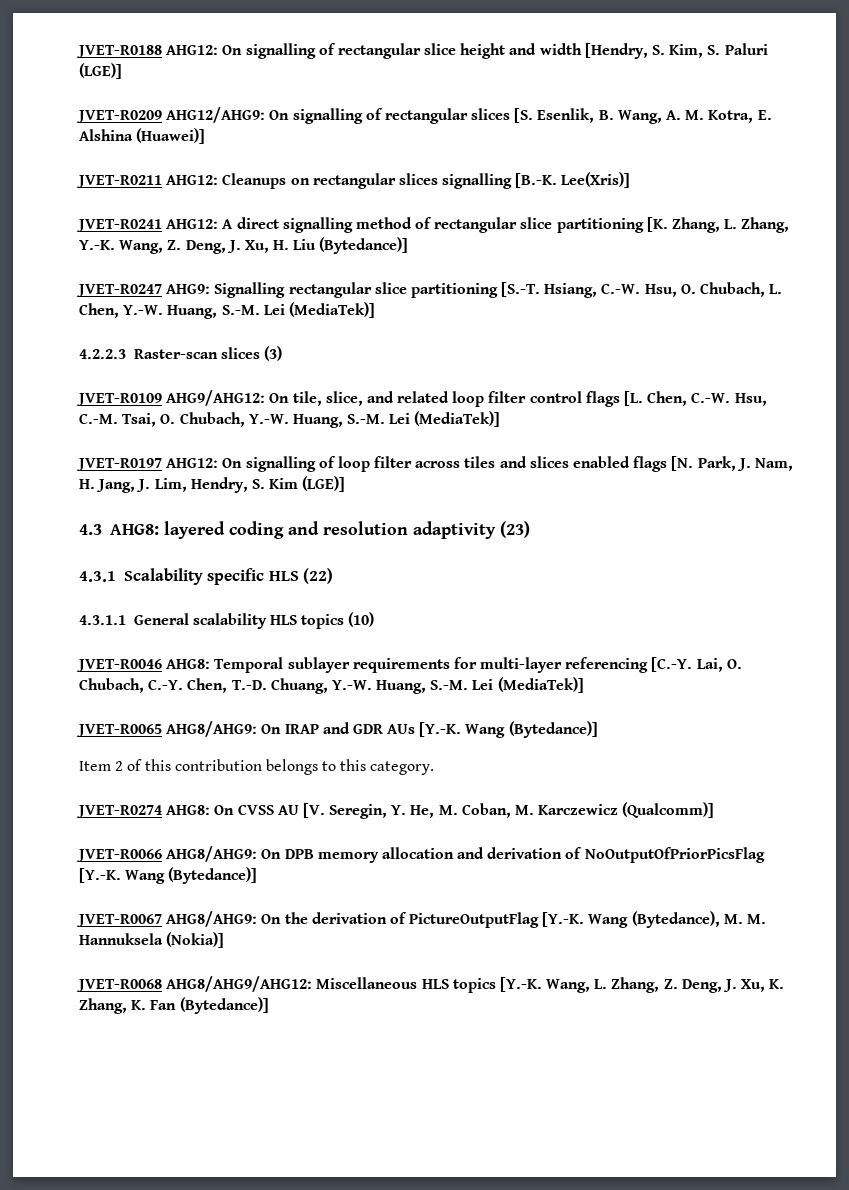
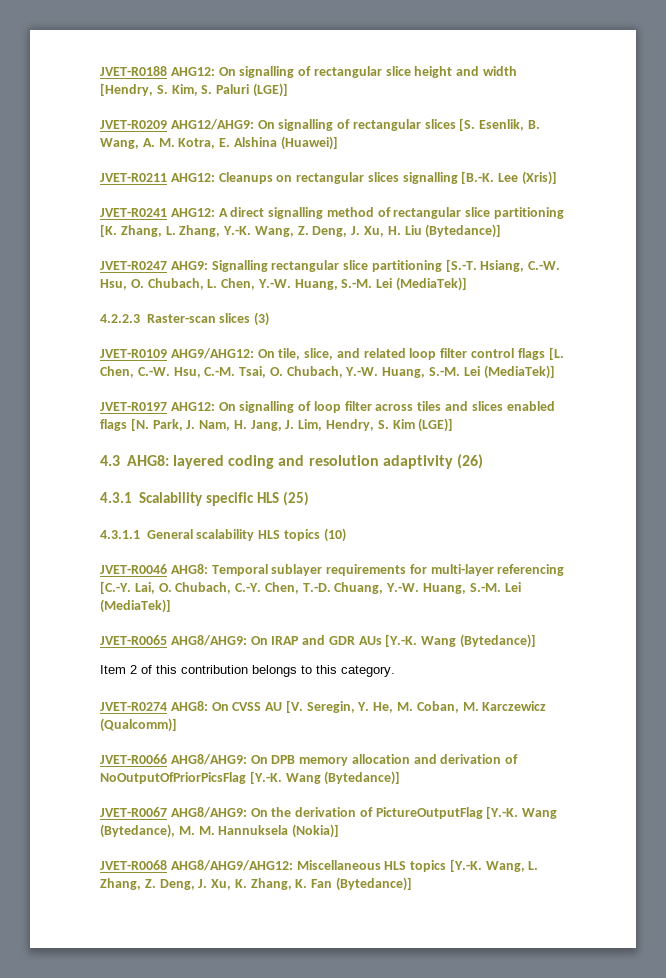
- JVET-R0211 AHG12: Cleanups on rectangular slices signalling [B.-K. Lee(Xris)]
+ JVET-R0211 AHG12: Cleanups on rectangular slices signalling [B.-K. Lee (Xris)]
- 4.3 AHG8: layered coding and resolution adaptivity (23)
+ 4.3 AHG8: layered coding and resolution adaptivity (26)
- 4.3.1 Scalability specific HLS (22)
+ 4.3.1 Scalability specific HLS (25)

